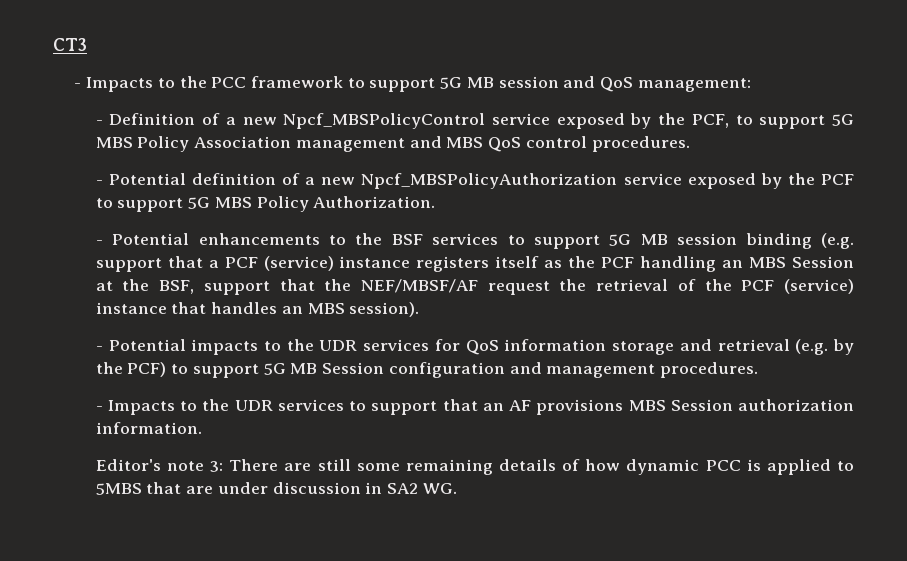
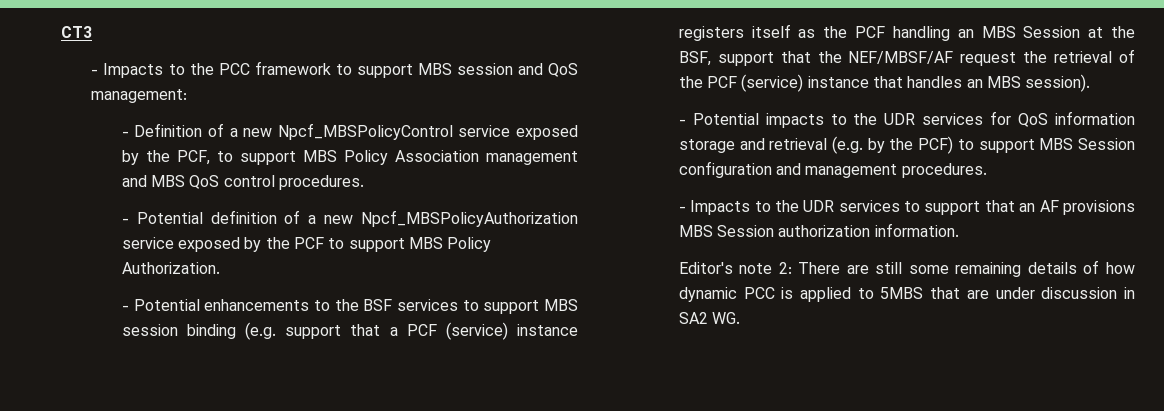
- - Impacts to the PCC framework to support 5G MB session and QoS management:
+ - Impacts to the PCC framework to support MBS session and QoS management:
- - Definition of a new Npcf_MBSPolicyControl service exposed by the PCF, to support 5G MBS Policy Association management and MBS QoS control procedures.
+ - Definition of a new Npcf_MBSPolicyControl service exposed by the PCF, to support MBS Policy Association management and MBS QoS control procedures.
- - Potential definition of a new Npcf_MBSPolicyAuthorization service exposed by the PCF to support 5G MBS Policy Authorization.
+ - Potential definition of a new Npcf_MBSPolicyAuthorization service exposed by the PCF to support MBS Policy Authorization.
- - Potential enhancements to the BSF services to support 5G MB session binding (e.g. support that a PCF (service) instance registers itself as the PCF handling an MBS Session at the BSF, support that the NEF/MBSF/AF request the retrieval of the PCF (service) instance that handles an MBS session).
+ - Potential enhancements to the BSF services to support MBS session binding (e.g. support that a PCF (service) instance registers itself as the PCF handling an MBS Session at the BSF, support that the NEF/MBSF/AF request the retrieval of the PCF (service) instance that handles an MBS session).
- - Potential impacts to the UDR services for QoS information storage and retrieval (e.g. by the PCF) to support 5G MB Session configuration and management procedures.
+ - Potential impacts to the UDR services for QoS information storage and retrieval (e.g. by the PCF) to support MBS Session configuration and management procedures.
- Editor's note 3: There are still some remaining details of how dynamic PCC is applied to 5MBS that are under discussion in SA2 WG.
+ Editor's note 2: There are still some remaining details of how dynamic PCC is applied to 5MBS that are under discussion in SA2 WG.

